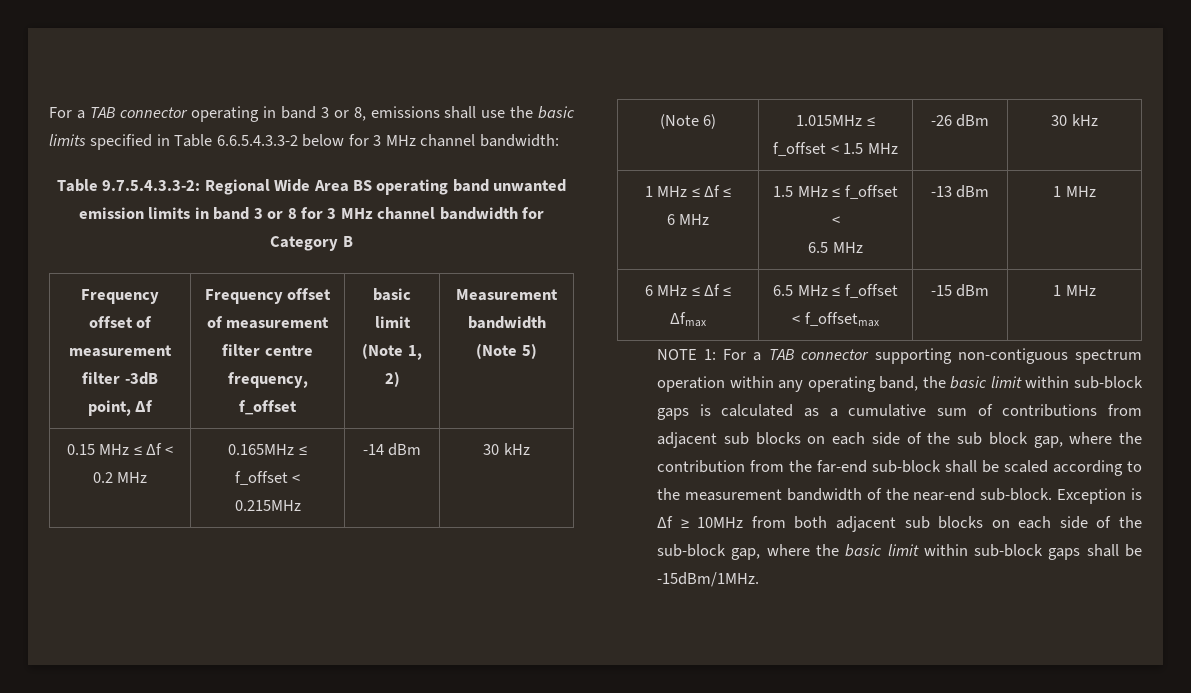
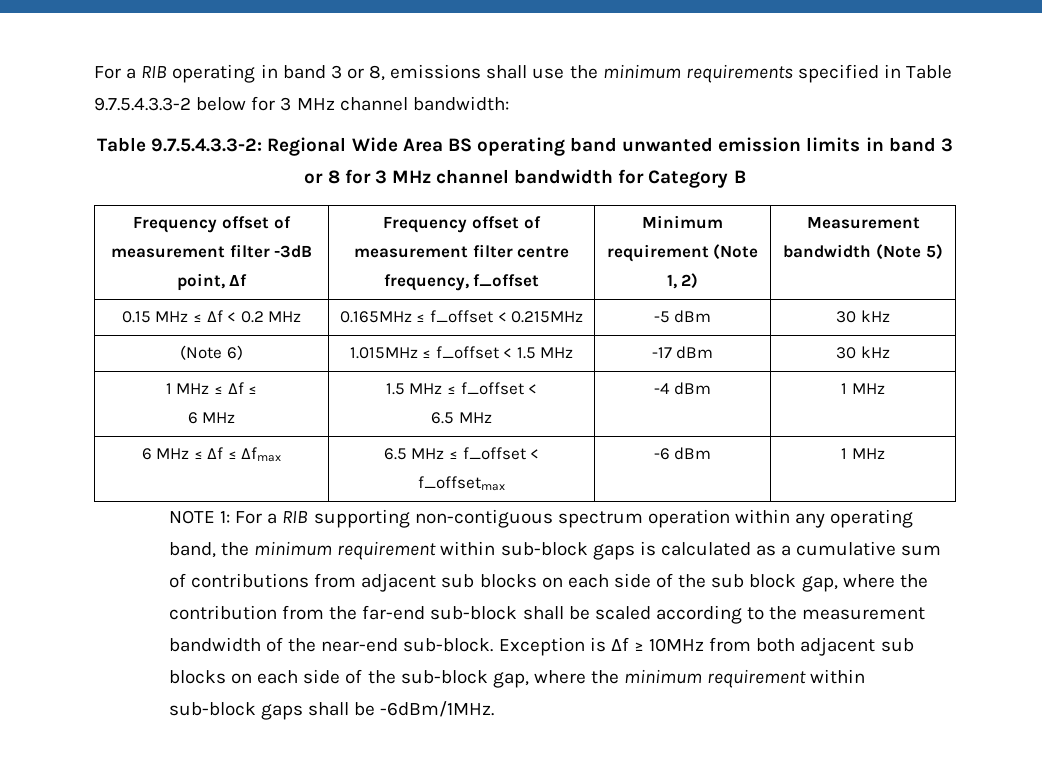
- For a TAB connector operating in band 3 or 8, emissions shall use the basic limits specified in Table 6.6.5.4.3.3-2 below for 3 MHz channel bandwidth:
+ For a RIB operating in band 3 or 8, emissions shall use the minimum requirements specified in Table 9.7.5.4.3.3-2 below for 3 MHz channel bandwidth:
- Frequency offset of measurement filter -3dB point, Δf | Frequency offset of measurement filter centre frequency, f_offset | basic limit (Note 1, 2) | Measurement bandwidth (Note 5)
+ Frequency offset of measurement filter -3dB point, Δf | Frequency offset of measurement filter centre frequency, f_offset | Minimum requirement (Note 1, 2) | Measurement bandwidth (Note 5)
- 0.15 MHz ≤ Δf < 0.2 MHz | 0.165MHz ≤ f_offset < 0.215MHz | -14 dBm | 30 kHz
+ 0.15 MHz ≤ Δf < 0.2 MHz | 0.165MHz ≤ f_offset < 0.215MHz | -5 dBm | 30 kHz
- (Note 6) | 1.015MHz ≤ f_offset < 1.5 MHz | -26 dBm | 30 kHz
+ (Note 6) | 1.015MHz ≤ f_offset < 1.5 MHz | -17 dBm | 30 kHz
  1 MHz ≤ Δf ≤
  6 MHz | 1.5 MHz ≤ f_offset <
- 6.5 MHz | -13 dBm | 1 MHz
+ 6.5 MHz | -4 dBm | 1 MHz
- 6 MHz ≤ Δf ≤ Δfmax | 6.5 MHz ≤ f_offset < f_offsetmax | -15 dBm | 1 MHz
+ 6 MHz ≤ Δf ≤ Δfmax | 6.5 MHz ≤ f_offset < f_offsetmax | -6 dBm | 1 MHz
- NOTE 1: For a TAB connector supporting non-contiguous spectrum operation within any operating band, the basic limit within sub-block gaps is calculated as a cumulative sum of contributions from adjacent sub blocks on each side of the sub block gap, where the contribution from the far-end sub-block shall be scaled according to the measurement bandwidth of the near-end sub-block.
+ NOTE 1: For a RIB supporting non-contiguous spectrum operation within any operating band, the minimum requirement within sub-block gaps is calculated as a cumulative sum of contributions from adjacent sub blocks on each side of the sub block gap, where the contribution from the far-end sub-block shall be scaled according to the measurement bandwidth of the near-end sub-block.
- Exception is Δf ≥ 10MHz from both adjacent sub blocks on each side of the sub-block gap, where the basic limit within sub-block gaps shall be -15dBm/1MHz.
+ Exception is Δf ≥ 10MHz from both adjacent sub blocks on each side of the sub-block gap, where the minimum requirement within sub-block gaps shall be -6dBm/1MHz.

